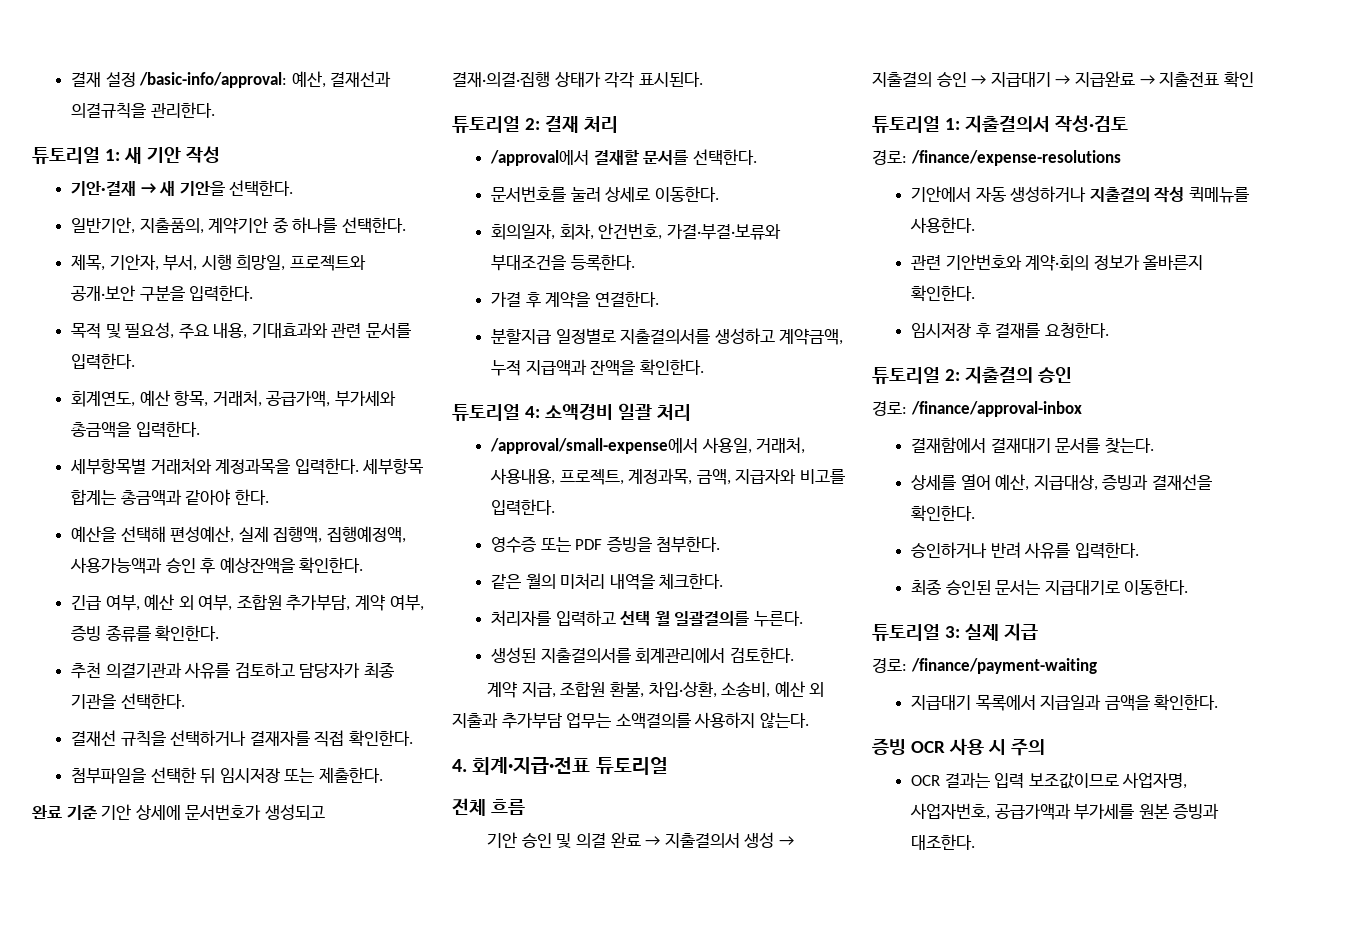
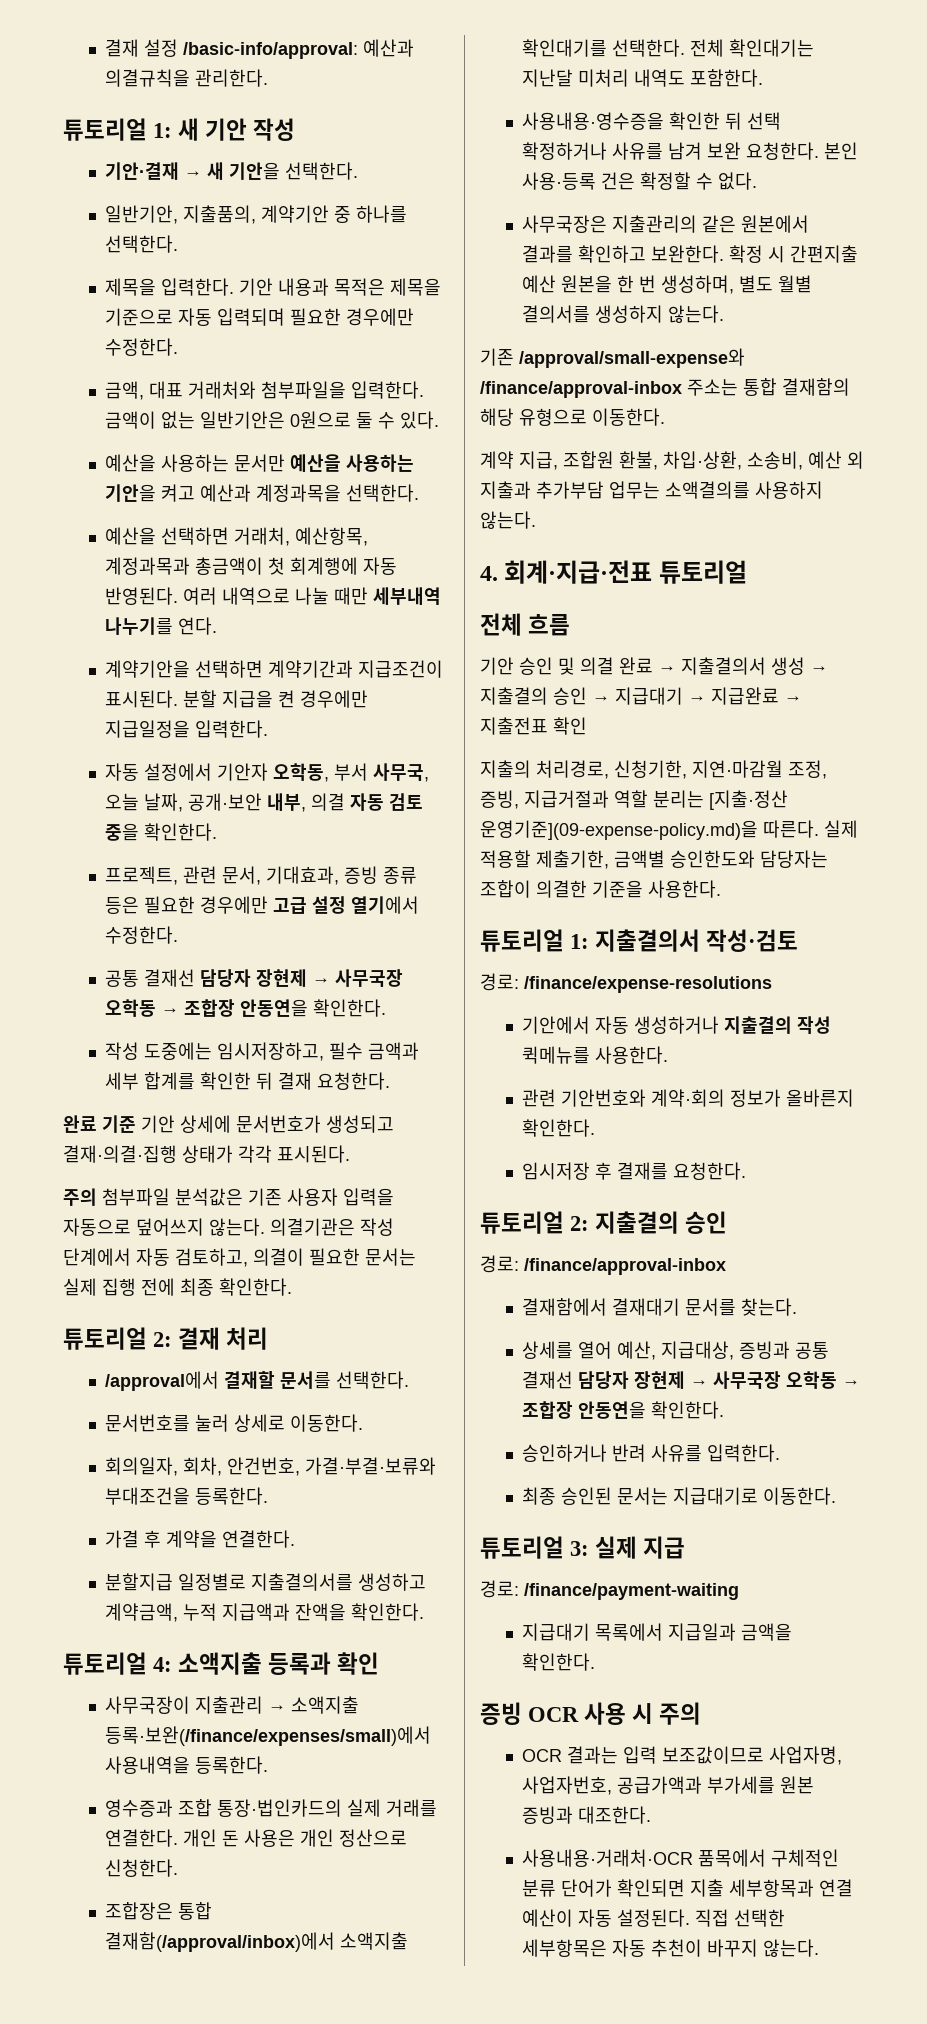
- 결재 설정 /basic-info/approval: 예산, 결재선과 의결규칙을 관리한다.
+ 결재 설정 /basic-info/approval: 예산과 의결규칙을 관리한다.
- 제목, 기안자, 부서, 시행 희망일, 프로젝트와 공개·보안 구분을 입력한다.
- 목적 및 필요성, 주요 내용, 기대효과와 관련 문서를 입력한다.
- 회계연도, 예산 항목, 거래처, 공급가액, 부가세와 총금액을 입력한다.
- 세부항목별 거래처와 계정과목을 입력한다. 세부항목 합계는 총금액과 같아야 한다.
- 예산을 선택해 편성예산, 실제 집행액, 집행예정액, 사용가능액과 승인 후 예상잔액을 확인한다.
- 긴급 여부, 예산 외 여부, 조합원 추가부담, 계약 여부, 증빙 종류를 확인한다.
- 추천 의결기관과 사유를 검토하고 담당자가 최종 기관을 선택한다.
- 결재선 규칙을 선택하거나 결재자를 직접 확인한다.
- 첨부파일을 선택한 뒤 임시저장 또는 제출한다.
+ 제목을 입력한다. 기안 내용과 목적은 제목을 기준으로 자동 입력되며 필요한 경우에만 수정한다.
+ 금액, 대표 거래처와 첨부파일을 입력한다. 금액이 없는 일반기안은 0원으로 둘 수 있다.
+ 예산을 사용하는 문서만 예산을 사용하는 기안을 켜고 예산과 계정과목을 선택한다.
+ 예산을 선택하면 거래처, 예산항목, 계정과목과 총금액이 첫 회계행에 자동 반영된다. 여러 내역으로 나눌 때만 세부내역 나누기를 연다.
+ 계약기안을 선택하면 계약기간과 지급조건이 표시된다. 분할 지급을 켠 경우에만 지급일정을 입력한다.
+ 자동 설정에서 기안자 오학동, 부서 사무국, 오늘 날짜, 공개·보안 내부, 의결 자동 검토 중을 확인한다.
+ 프로젝트, 관련 문서, 기대효과, 증빙 종류 등은 필요한 경우에만 고급 설정 열기에서 수정한다.
+ 공통 결재선 담당자 장현제 → 사무국장 오학동 → 조합장 안동연을 확인한다.
+ 작성 도중에는 임시저장하고, 필수 금액과 세부 합계를 확인한 뒤 결재 요청한다.
+ 주의 첨부파일 분석값은 기존 사용자 입력을 자동으로 덮어쓰지 않는다. 의결기관은 작성 단계에서 자동 검토하고, 의결이 필요한 문서는 실제 집행 전에 최종 확인한다.
- 튜토리얼 4: 소액경비 일괄 처리
- /approval/small-expense에서 사용일, 거래처, 사용내용, 프로젝트, 계정과목, 금액, 지급자와 비고를 입력한다.
- 영수증 또는 PDF 증빙을 첨부한다.
- 같은 월의 미처리 내역을 체크한다.
- 처리자를 입력하고 선택 월 일괄결의를 누른다.
- 생성된 지출결의서를 회계관리에서 검토한다.
+ 튜토리얼 4: 소액지출 등록과 확인
+ 사무국장이 지출관리 → 소액지출 등록·보완(/finance/expenses/small)에서 사용내역을 등록한다.
+ 영수증과 조합 통장·법인카드의 실제 거래를 연결한다. 개인 돈 사용은 개인 정산으로 신청한다.
+ 조합장은 통합 결재함(/approval/inbox)에서 소액지출 확인대기를 선택한다. 전체 확인대기는 지난달 미처리 내역도 포함한다.
+ 사용내용·영수증을 확인한 뒤 선택 확정하거나 사유를 남겨 보완 요청한다. 본인 사용·등록 건은 확정할 수 없다.
+ 사무국장은 지출관리의 같은 원본에서 결과를 확인하고 보완한다. 확정 시 간편지출 예산 원본을 한 번 생성하며, 별도 월별 결의서를 생성하지 않는다.
+ 기존 /approval/small-expense와 /finance/approval-inbox 주소는 통합 결재함의 해당 유형으로 이동한다.
+ 지출의 처리경로, 신청기한, 지연·마감월 조정, 증빙, 지급거절과 역할 분리는 [지출·정산 운영기준](09-expense-policy.md)을 따른다. 실제 적용할 제출기한, 금액별 승인한도와 담당자는 조합이 의결한 기준을 사용한다.
- 상세를 열어 예산, 지급대상, 증빙과 결재선을 확인한다.
+ 상세를 열어 예산, 지급대상, 증빙과 공통 결재선 담당자 장현제 → 사무국장 오학동 → 조합장 안동연을 확인한다.
+ 사용내용·거래처·OCR 품목에서 구체적인 분류 단어가 확인되면 지출 세부항목과 연결 예산이 자동 설정된다. 직접 선택한 세부항목은 자동 추천이 바꾸지 않는다.

